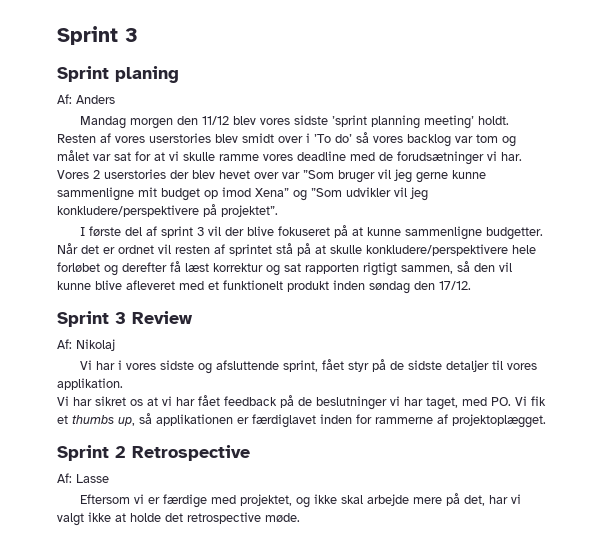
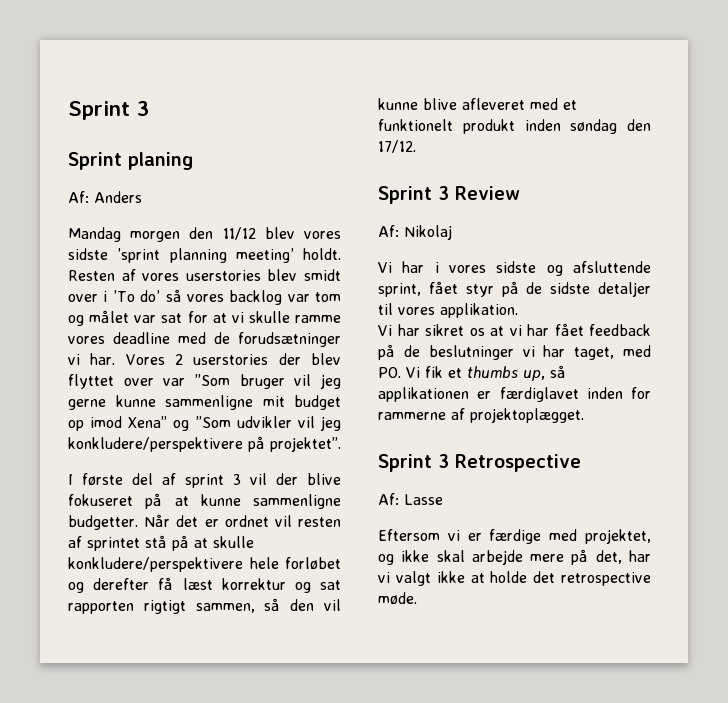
- Vores 2 userstories der blev hevet over var ”Som bruger vil jeg gerne kunne sammenligne mit budget op imod Xena” og ”Som udvikler vil jeg konkludere/perspektivere på projektet”.
+ Vores 2 userstories der blev flyttet over var ”Som bruger vil jeg gerne kunne sammenligne mit budget op imod Xena” og ”Som udvikler vil jeg konkludere/perspektivere på projektet”.
- Sprint 2 Retrospective
+ Sprint 3 Retrospective

